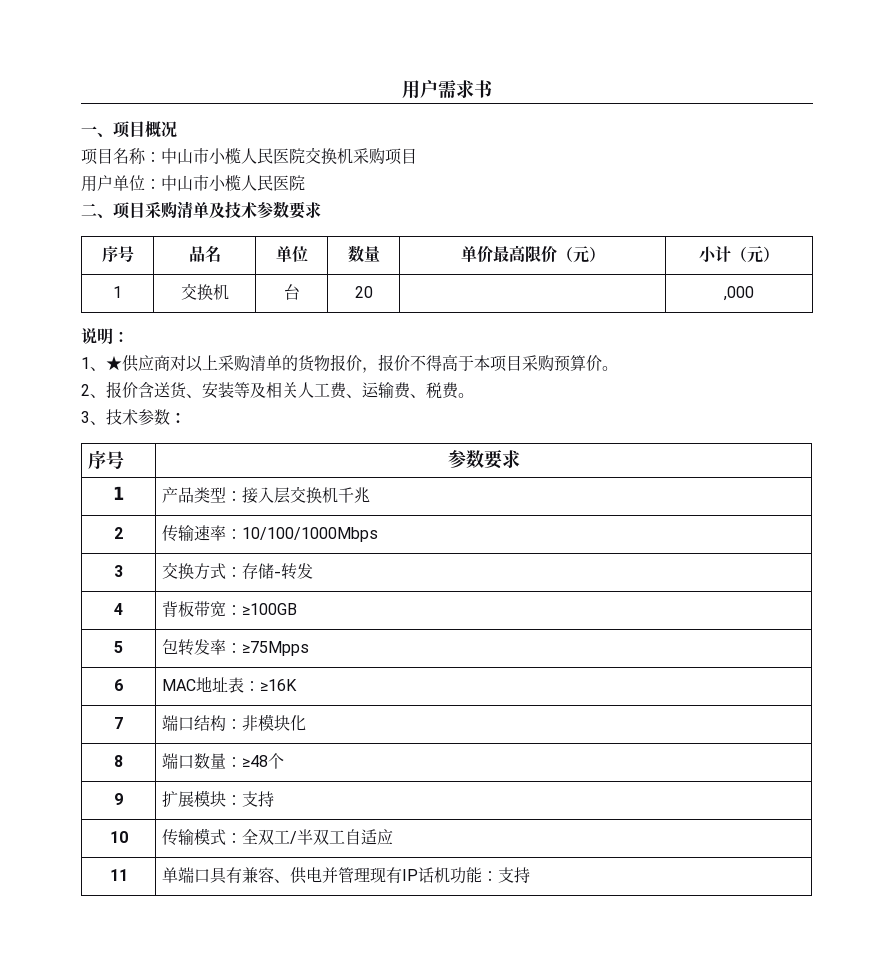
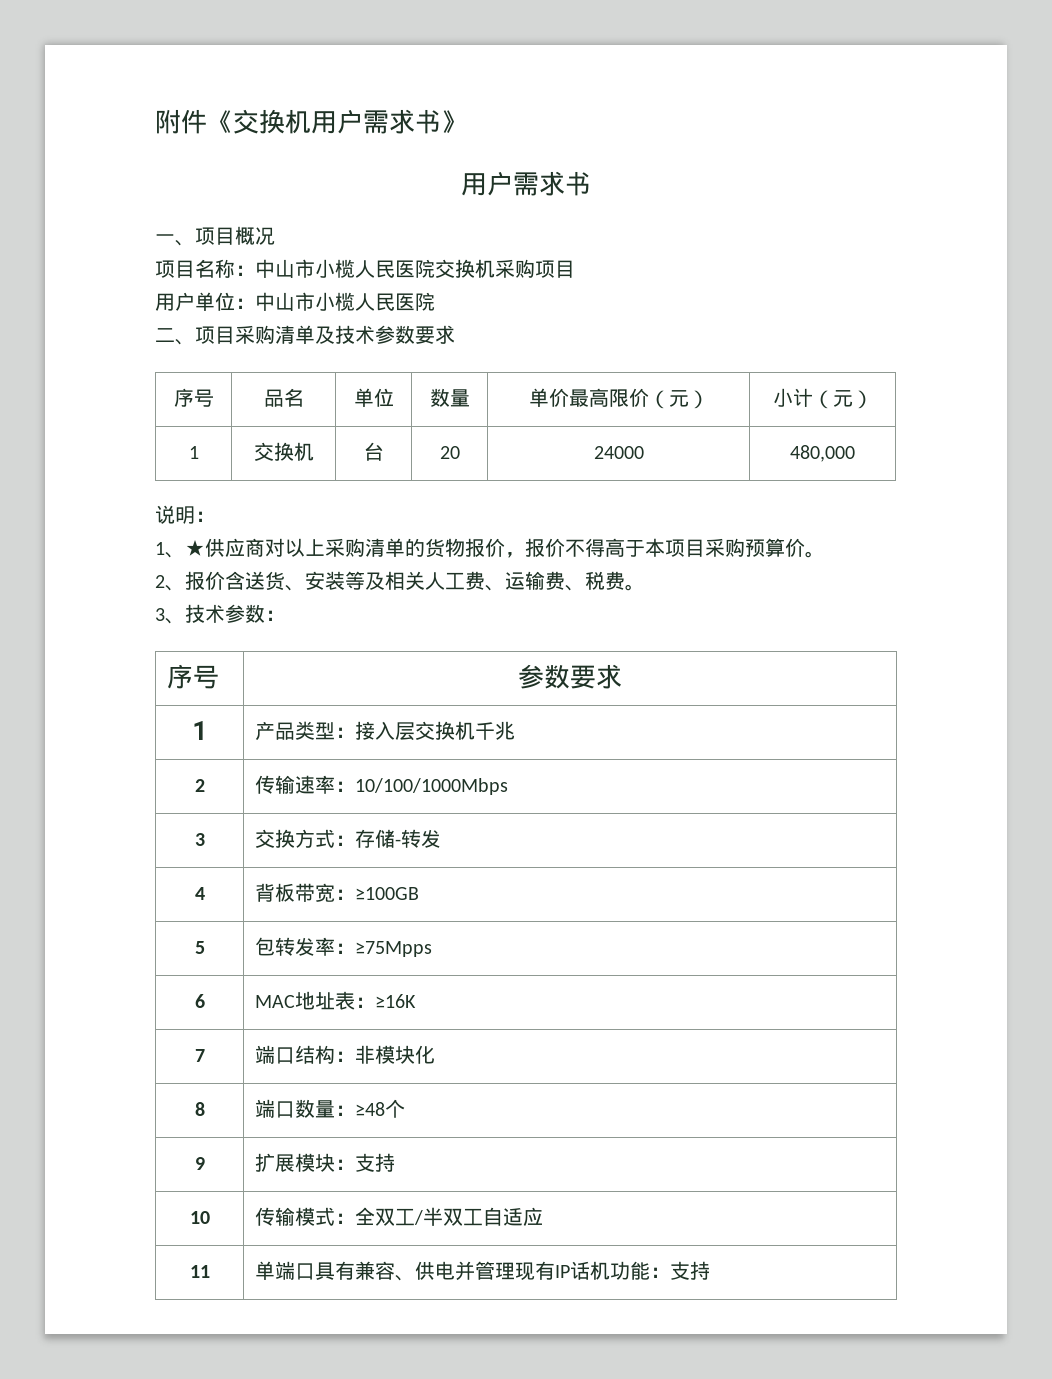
+ 附件《交换机用户需求书》
- 1 | 交换机 | 台 | 20 | | ,000
+ 1 | 交换机 | 台 | 20 | 24000 | 480,000

